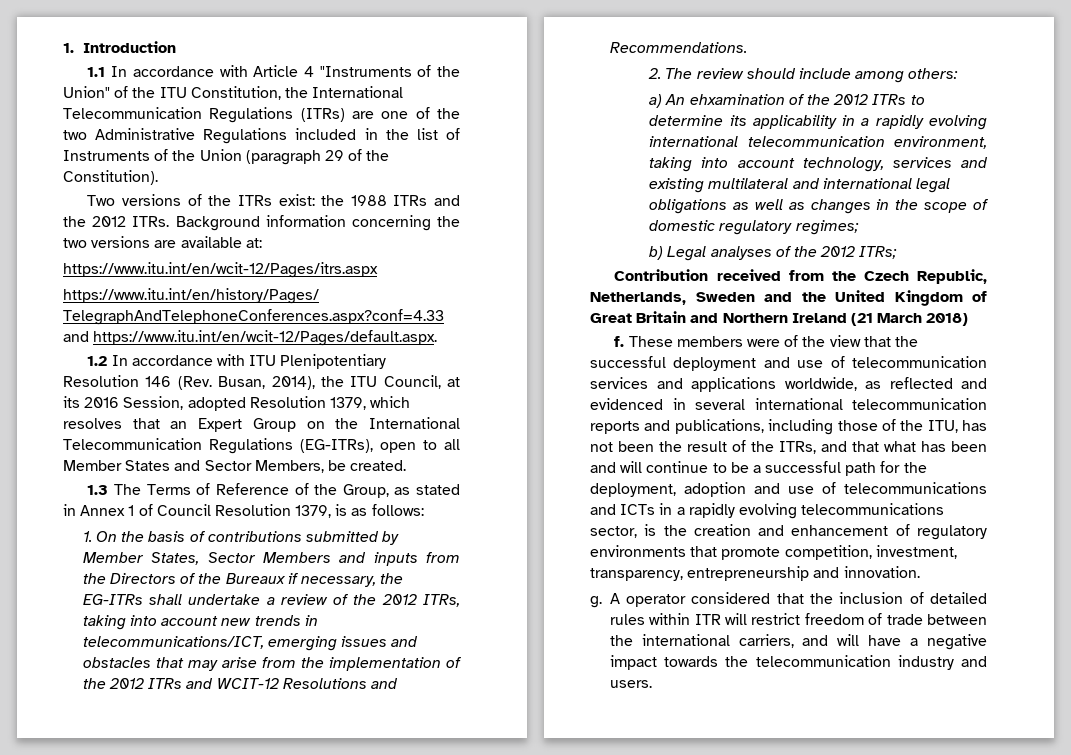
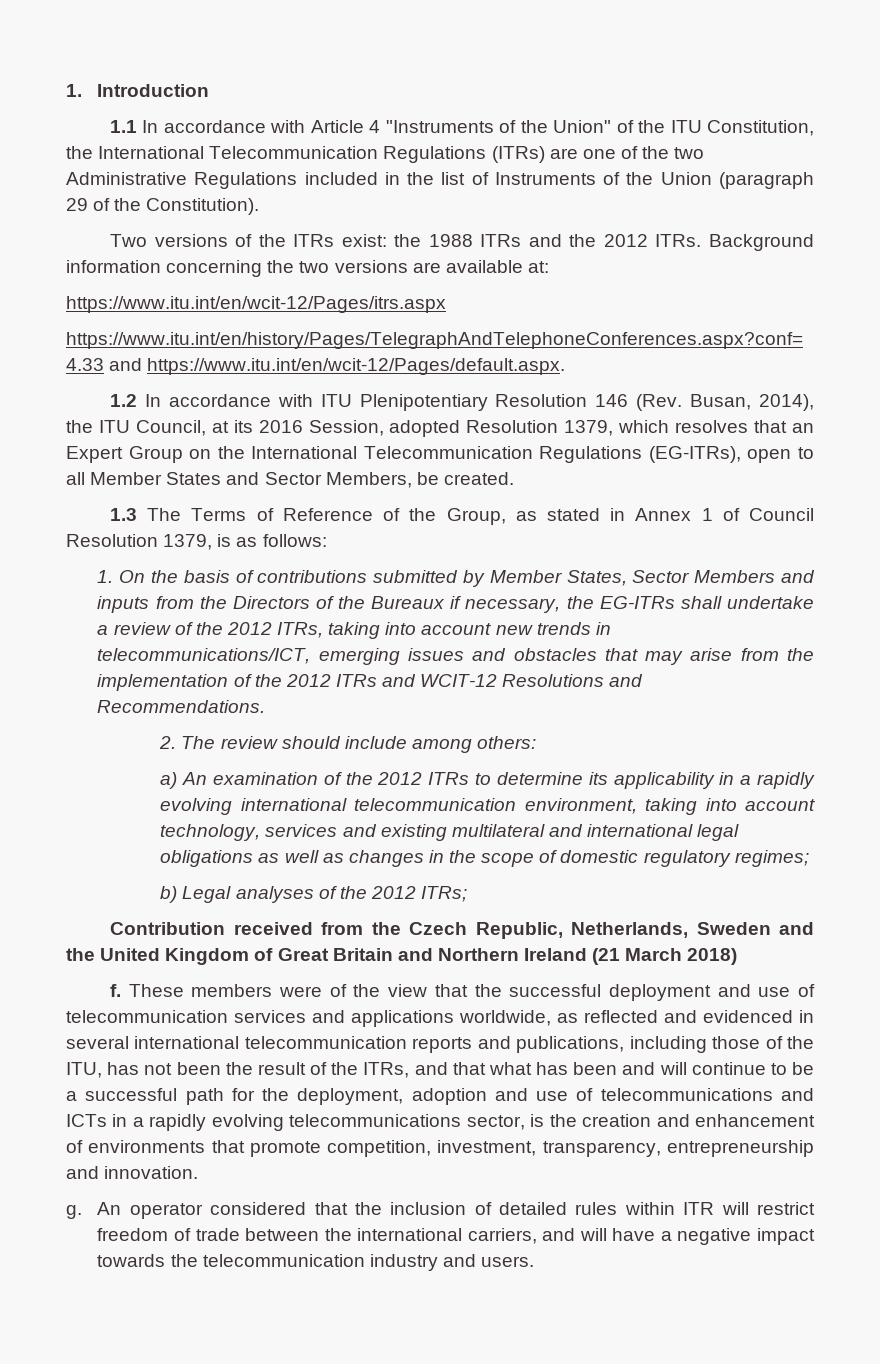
- a) An ehxamination of the 2012 ITRs to determine its applicability in a rapidly evolving international telecommunication environment, taking into account technology, services and existing multilateral and international legal obligations as well as changes in the scope of domestic regulatory regimes;
+ a) An examination of the 2012 ITRs to determine its applicability in a rapidly evolving international telecommunication environment, taking into account technology, services and existing multilateral and international legal obligations as well as changes in the scope of domestic regulatory regimes;
- These members were of the view that the successful deployment and use of telecommunication services and applications worldwide, as reflected and evidenced in several international telecommunication reports and publications, including those of the ITU, has not been the result of the ITRs, and that what has been and will continue to be a successful path for the deployment, adoption and use of telecommunications and ICTs in a rapidly evolving telecommunications sector, is the creation and enhancement of regulatory environments that promote competition, investment, transparency, entrepreneurship and innovation.
+ These members were of the view that the successful deployment and use of telecommunication services and applications worldwide, as reflected and evidenced in several international telecommunication reports and publications, including those of the ITU, has not been the result of the ITRs, and that what has been and will continue to be a successful path for the deployment, adoption and use of telecommunications and ICTs in a rapidly evolving telecommunications sector, is the creation and enhancement of environments that promote competition, investment, transparency, entrepreneurship and innovation.
- A operator considered that the inclusion of detailed rules within ITR will restrict freedom of trade between the international carriers, and will have a negative impact towards the telecommunication industry and users.
+ An operator considered that the inclusion of detailed rules within ITR will restrict freedom of trade between the international carriers, and will have a negative impact towards the telecommunication industry and users.

